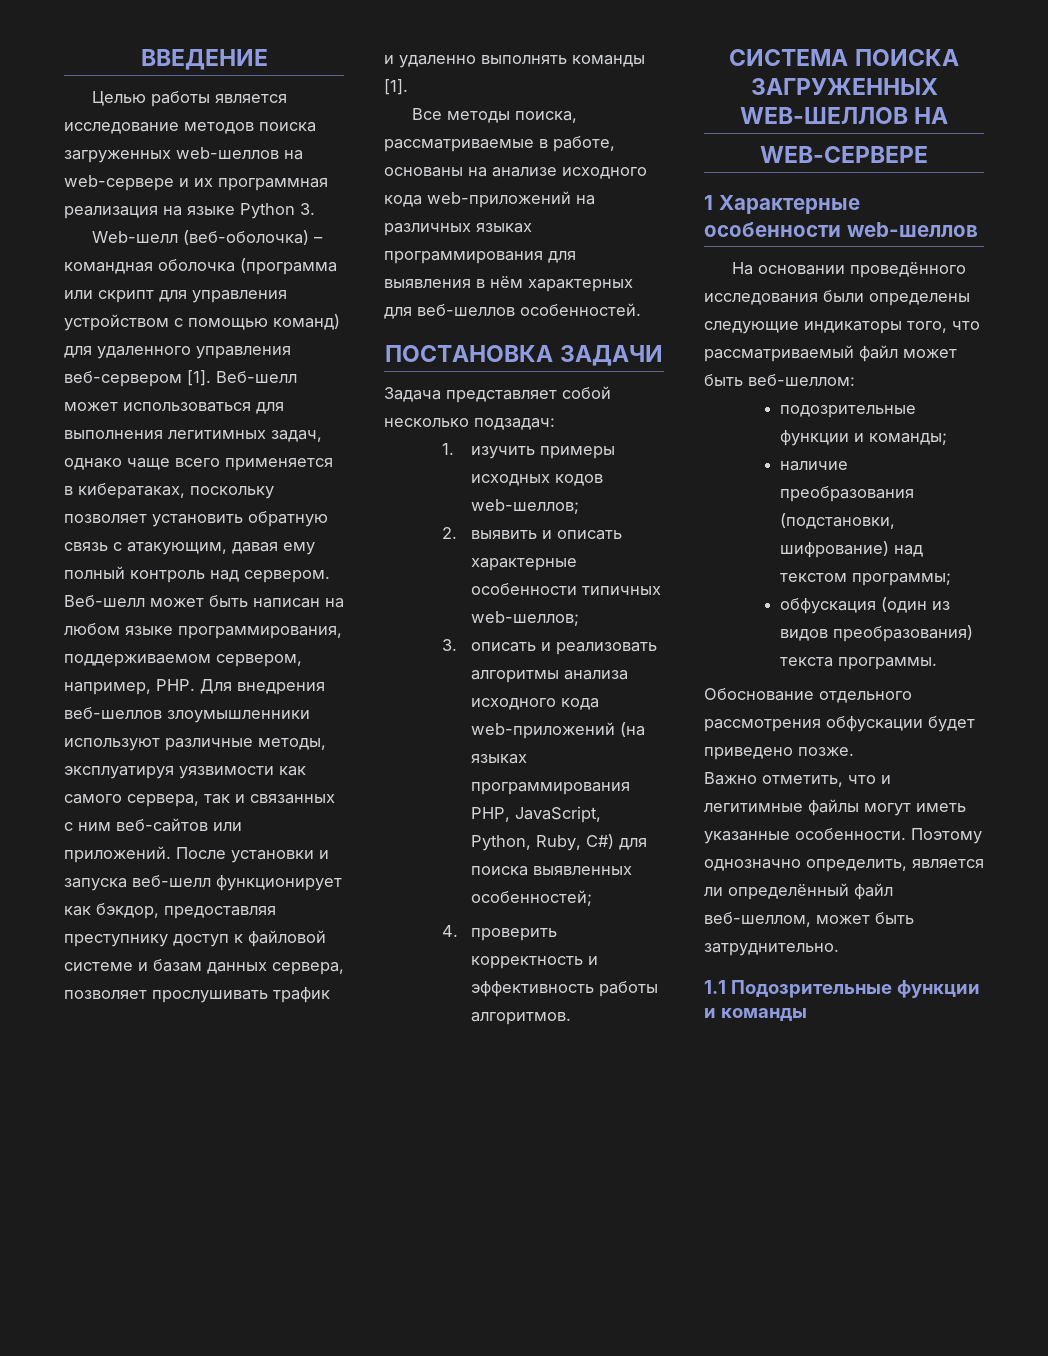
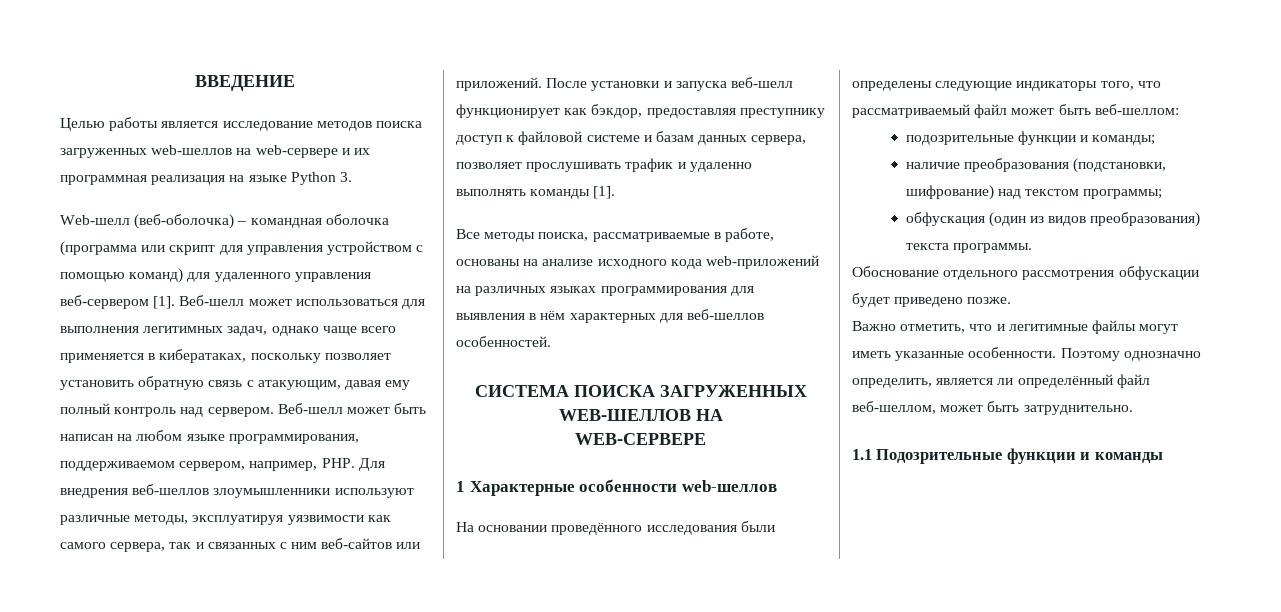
- ПОСТАНОВКА ЗАДАЧИ
- Задача представляет собой несколько подзадач:
- 1. изучить примеры исходных кодов web-шеллов;
- 2. выявить и описать характерные особенности типичных web-шеллов;
- 3. описать и реализовать алгоритмы анализа исходного кода web-приложений (на языках программирования PHP, JavaScript, Python, Ruby, C#) для поиска выявленных особенностей;
- 4. проверить корректность и эффективность работы алгоритмов.

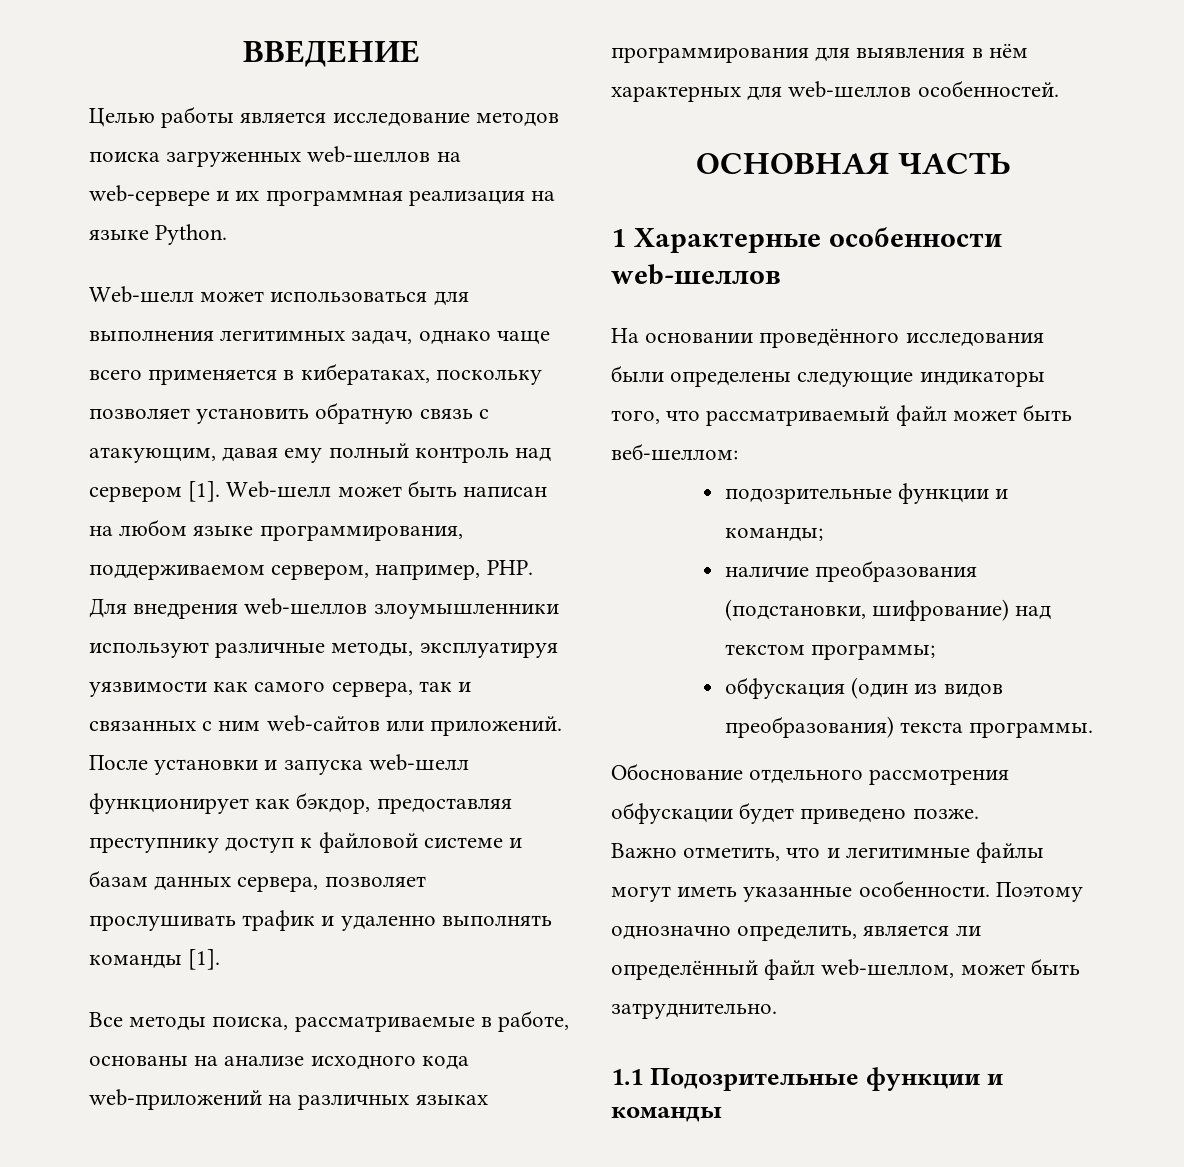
- Целью работы является исследование методов поиска загруженных web-шеллов на web-сервере и их программная реализация на языке Python 3.
- Web-шелл (веб-оболочка) – командная оболочка (программа или скрипт для управления устройством с помощью команд) для удаленного управления веб-сервером [1]. Веб-шелл может использоваться для выполнения легитимных задач, однако чаще всего применяется в кибератаках, поскольку позволяет установить обратную связь с атакующим, давая ему полный контроль над сервером. Веб-шелл может быть написан на любом языке программирования, поддерживаемом сервером, например, PHP. Для внедрения веб-шеллов злоумышленники используют различные методы, эксплуатируя уязвимости как самого сервера, так и связанных с ним веб-сайтов или приложений.
+ Целью работы является исследование методов поиска загруженных web-шеллов на web-сервере и их программная реализация на языке Python.
+ Web-шелл может использоваться для выполнения легитимных задач, однако чаще всего применяется в кибератаках, поскольку позволяет установить обратную связь с атакующим, давая ему полный контроль над сервером [1]. Web-шелл может быть написан на любом языке программирования, поддерживаемом сервером, например, PHP. Для внедрения web-шеллов злоумышленники используют различные методы, эксплуатируя уязвимости как самого сервера, так и связанных с ним web-сайтов или приложений.
- После установки и запуска веб-шелл функционирует как бэкдор, предоставляя преступнику доступ к файловой системе и базам данных сервера, позволяет прослушивать трафик и удаленно выполнять команды [1].
+ После установки и запуска web-шелл функционирует как бэкдор, предоставляя преступнику доступ к файловой системе и базам данных сервера, позволяет прослушивать трафик и удаленно выполнять команды [1].
- Все методы поиска, рассматриваемые в работе, основаны на анализе исходного кода web-приложений на различных языках программирования для выявления в нём характерных для веб-шеллов особенностей.
+ Все методы поиска, рассматриваемые в работе, основаны на анализе исходного кода web-приложений на различных языках программирования для выявления в нём характерных для web-шеллов особенностей.
- СИСТЕМА ПОИСКА ЗАГРУЖЕННЫХ WEB-ШЕЛЛОВ НА
- WEB-СЕРВЕРЕ
+ ОСНОВНАЯ ЧАСТЬ
- Поэтому однозначно определить, является ли определённый файл веб-шеллом, может быть затруднительно.
+ Поэтому однозначно определить, является ли определённый файл web-шеллом, может быть затруднительно.

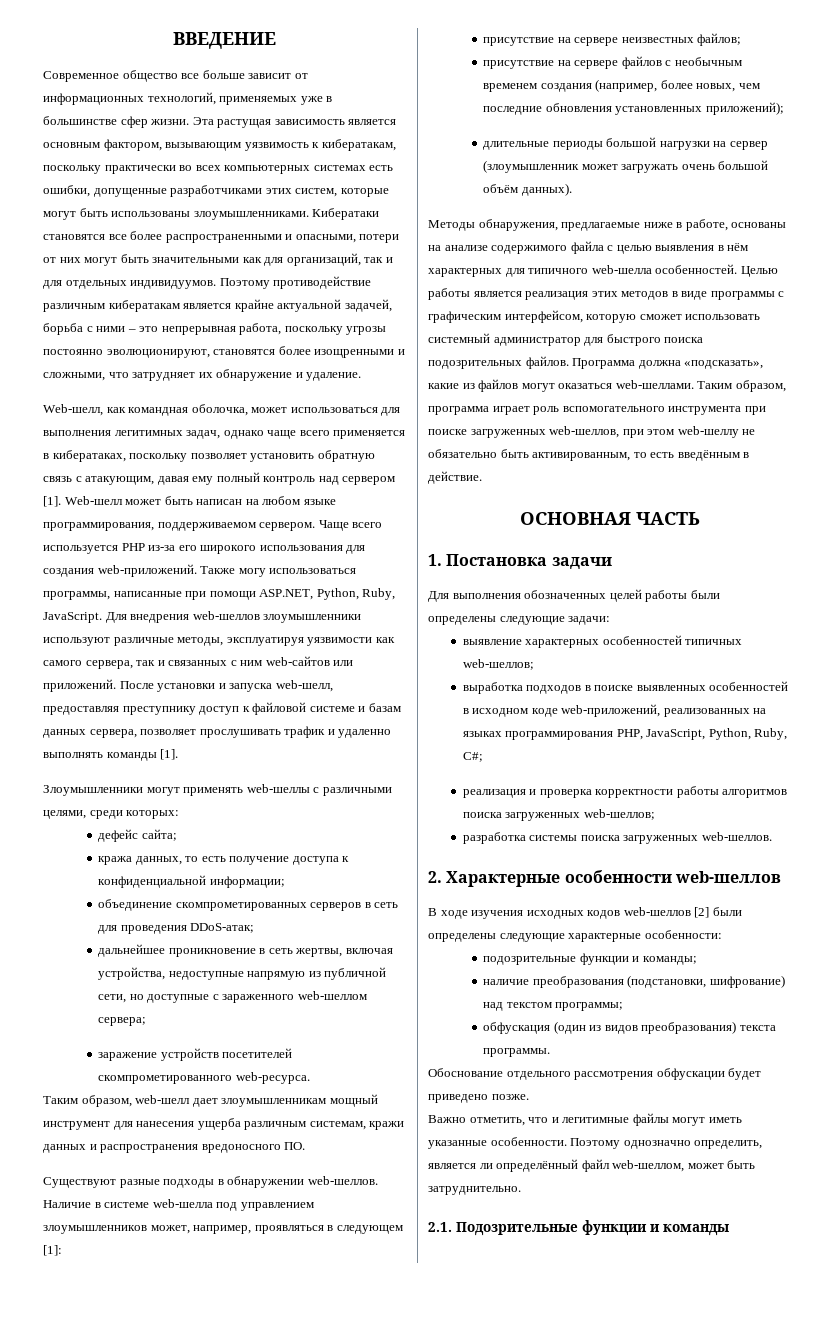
- Целью работы является исследование методов поиска загруженных web-шеллов на web-сервере и их программная реализация на языке Python.
- Web-шелл может использоваться для выполнения легитимных задач, однако чаще всего применяется в кибератаках, поскольку позволяет установить обратную связь с атакующим, давая ему полный контроль над сервером [1].
+ Современное общество все больше зависит от информационных технологий, применяемых уже в большинстве сфер жизни. Эта растущая зависимость является основным фактором, вызывающим уязвимость к кибератакам, поскольку практически во всех компьютерных системах есть ошибки, допущенные разработчиками этих систем, которые могут быть использованы злоумышленниками. Кибератаки становятся все более распространенными и опасными, потери от них могут быть значительными как для организаций, так и для отдельных индивидуумов. Поэтому противодействие различным кибератакам является крайне актуальной задачей, борьба с ними – это непрерывная работа, поскольку угрозы постоянно эволюционируют, становятся более изощренными и сложными, что затрудняет их обнаружение и удаление.
+ Web-шелл, как командная оболочка, может использоваться для выполнения легитимных задач, однако чаще всего применяется в кибератаках, поскольку позволяет установить обратную связь с атакующим, давая ему полный контроль над сервером [1].
- Web-шелл может быть написан на любом языке программирования, поддерживаемом сервером, например, PHP. Для внедрения web-шеллов злоумышленники используют различные методы, эксплуатируя уязвимости как самого сервера, так и связанных с ним web-сайтов или приложений.
+ Web-шелл может быть написан на любом языке программирования, поддерживаемом сервером. Чаще всего используется PHP из-за его широкого использования для создания web-приложений. Также могу использоваться программы, написанные при помощи ASP.NET, Python, Ruby, JavaScript. Для внедрения web-шеллов злоумышленники используют различные методы, эксплуатируя уязвимости как самого сервера, так и связанных с ним web-сайтов или приложений.
- После установки и запуска web-шелл функционирует как бэкдор, предоставляя преступнику доступ к файловой системе и базам данных сервера, позволяет прослушивать трафик и удаленно выполнять команды [1].
+ После установки и запуска web-шелл, предоставляя преступнику доступ к файловой системе и базам данных сервера, позволяет прослушивать трафик и удаленно выполнять команды [1].
- Все методы поиска, рассматриваемые в работе, основаны на анализе исходного кода web-приложений на различных языках программирования для выявления в нём характерных для web-шеллов особенностей.
+ Злоумышленники могут применять web-шеллы с различными целями, среди которых:
+ дефейс сайта;
+ кража данных, то есть получение доступа к конфиденциальной информации;
+ объединение скомпрометированных серверов в сеть для проведения DDoS-атак;
+ дальнейшее проникновение в сеть жертвы, включая устройства, недоступные напрямую из публичной сети, но доступные с зараженного web-шеллом сервера;
+ заражение устройств посетителей скомпрометированного web-ресурса.
+ Таким образом, web-шелл дает злоумышленникам мощный инструмент для нанесения ущерба различным системам, кражи данных и распространения вредоносного ПО.
+ Существуют разные подходы в обнаружении web-шеллов. Наличие в системе web-шелла под управлением злоумышленников может, например, проявляться в следующем [1]:
+ присутствие на сервере неизвестных файлов;
+ присутствие на сервере файлов с необычным временем создания (например, более новых, чем последние обновления установленных приложений);
+ длительные периоды большой нагрузки на сервер (злоумышленник может загружать очень большой объём данных).
+ Методы обнаружения, предлагаемые ниже в работе, основаны на анализе содержимого файла с целью выявления в нём характерных для типичного web-шелла особенностей. Целью работы является реализация этих методов в виде программы с графическим интерфейсом, которую сможет использовать системный администратор для быстрого поиска подозрительных файлов. Программа должна «подсказать», какие из файлов могут оказаться web-шеллами. Таким образом, программа играет роль вспомогательного инструмента при поиске загруженных web-шеллов, при этом web-шеллу не обязательно быть активированным, то есть введённым в действие.
  ОСНОВНАЯ ЧАСТЬ
- 1 Характерные особенности web-шеллов
- На основании проведённого исследования были определены следующие индикаторы того, что рассматриваемый файл может быть веб-шеллом:
+ 1. Постановка задачи
+ Для выполнения обозначенных целей работы были определены следующие задачи:
+ выявление характерных особенностей типичных web-шеллов;
+ выработка подходов в поиске выявленных особенностей в исходном коде web-приложений, реализованных на языках программирования PHP, JavaScript, Python, Ruby, C#;
+ реализация и проверка корректности работы алгоритмов поиска загруженных web-шеллов;
+ разработка системы поиска загруженных web-шеллов.
+ 2. Характерные особенности web-шеллов
+ В ходе изучения исходных кодов web-шеллов [2] были определены следующие характерные особенности:
- 1.1 Подозрительные функции и команды
+ 2.1. Подозрительные функции и команды

